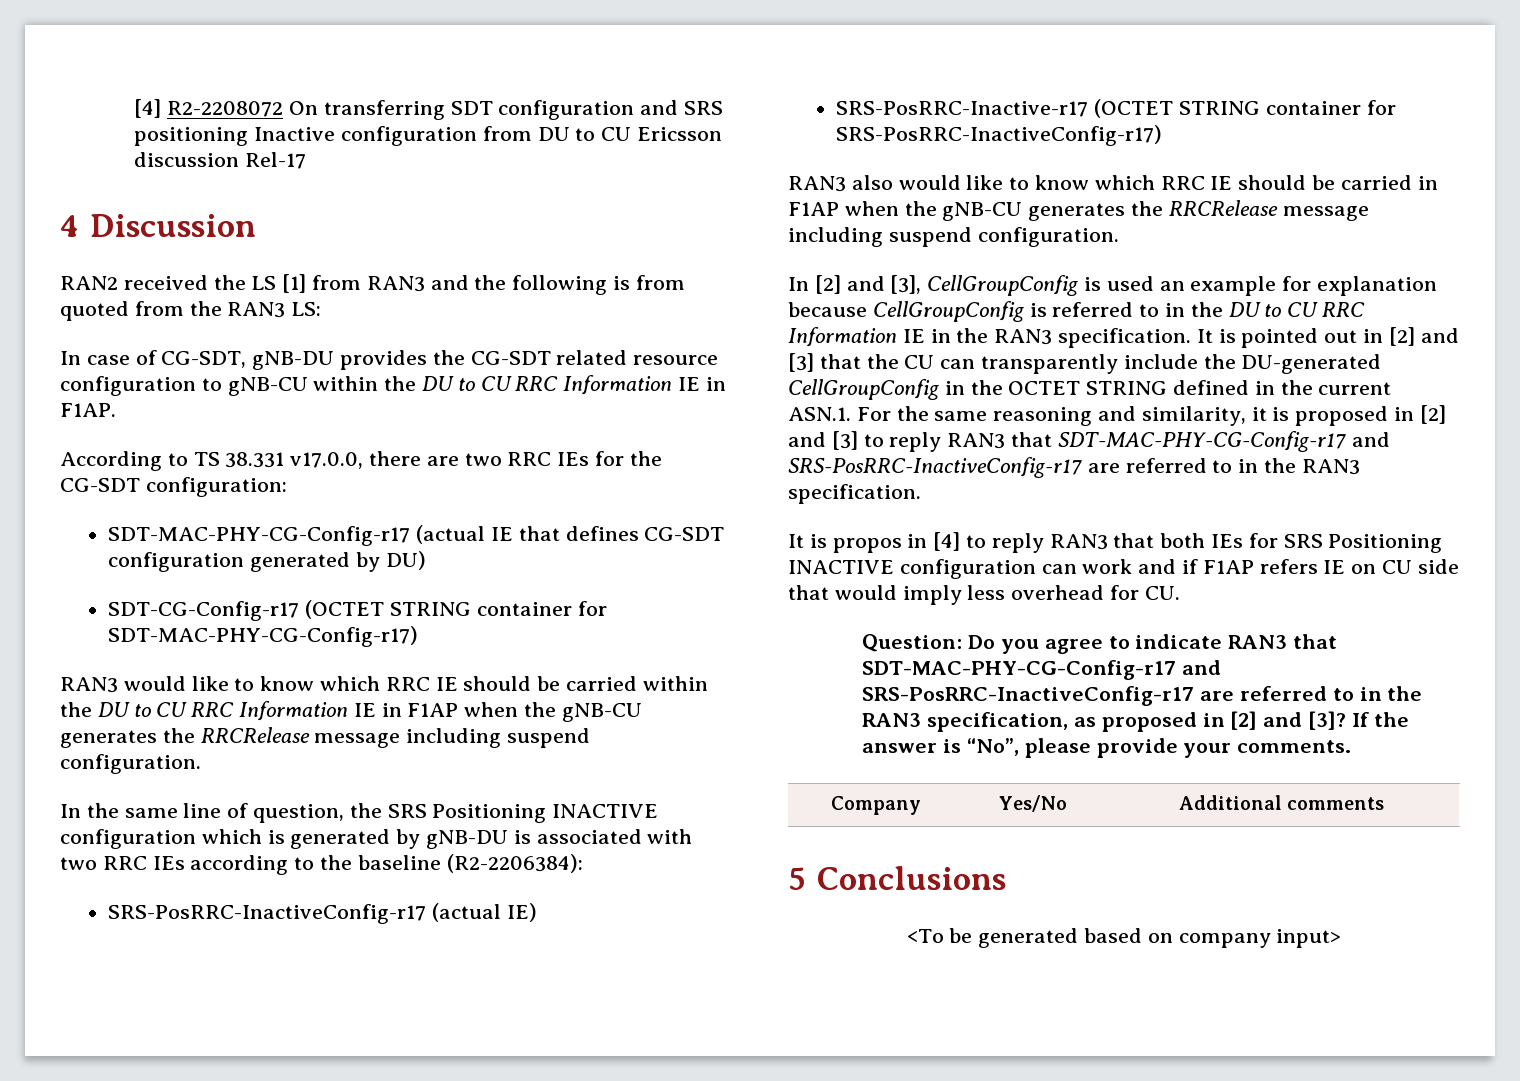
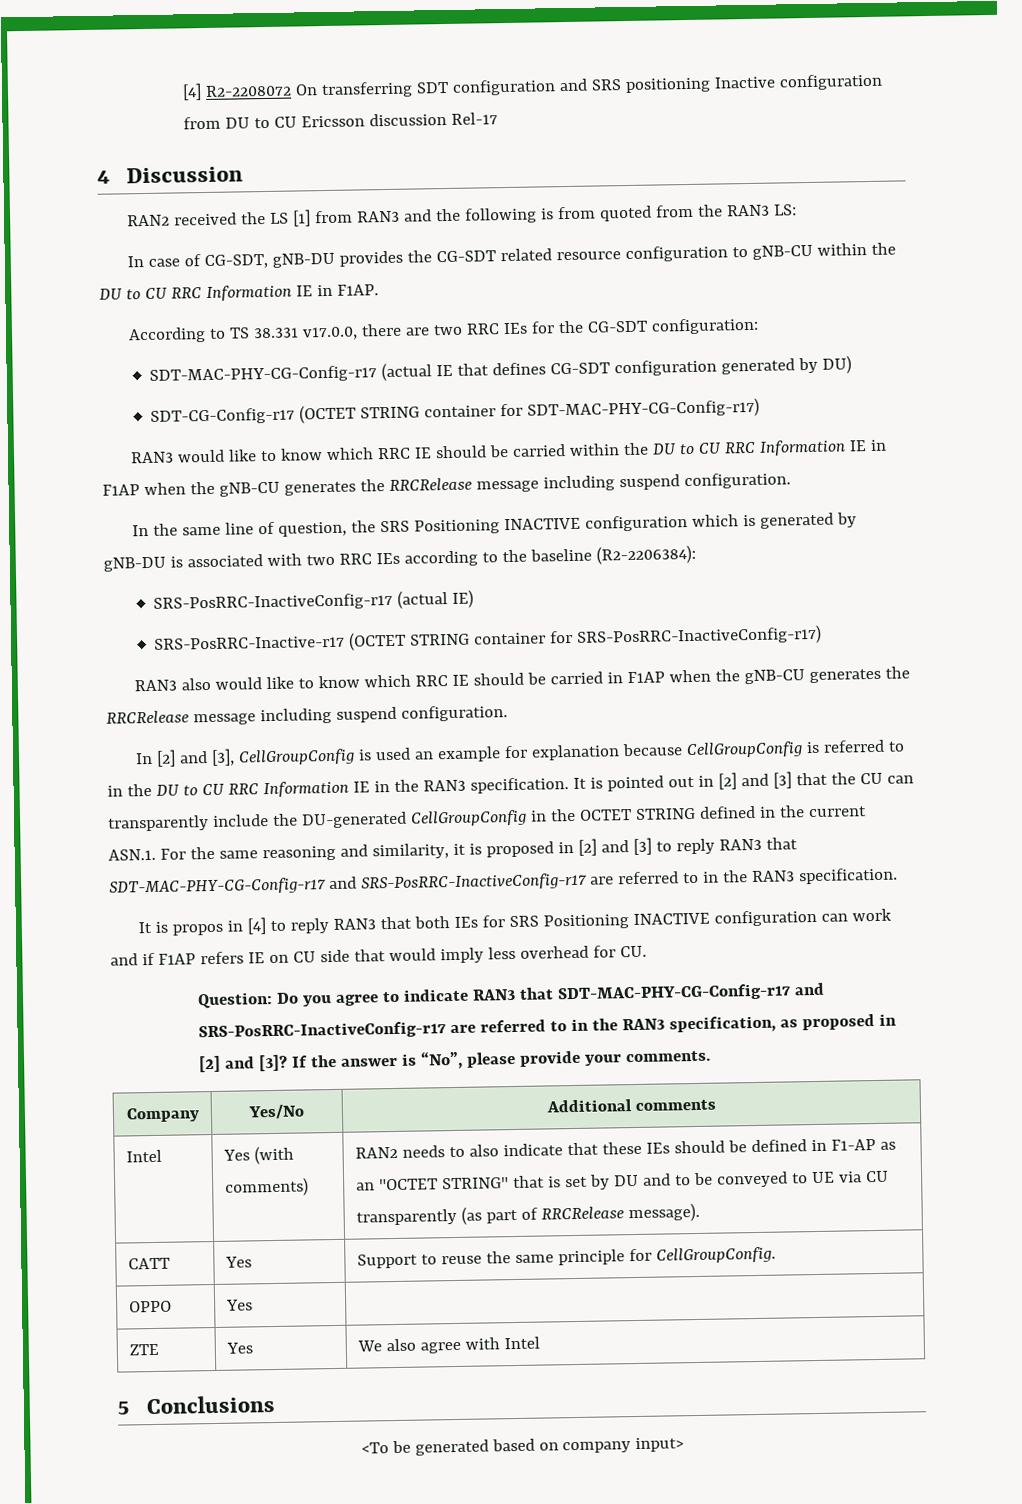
+ Intel | Yes (with comments) | RAN2 needs to also indicate that these IEs should be defined in F1-AP as an "OCTET STRING" that is set by DU and to be conveyed to UE via CU transparently (as part of RRCRelease message).
+ CATT | Yes | Support to reuse the same principle for CellGroupConfig.
+ OPPO | Yes |
+ ZTE | Yes | We also agree with Intel

